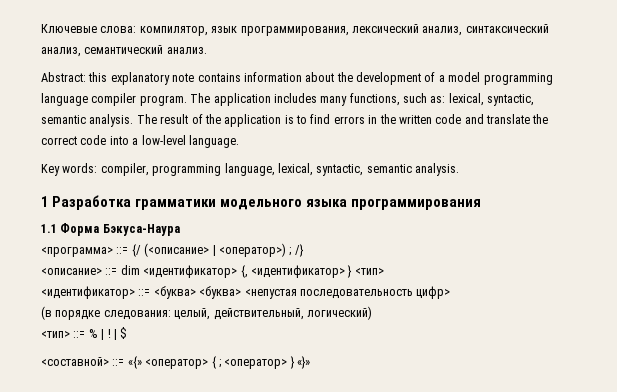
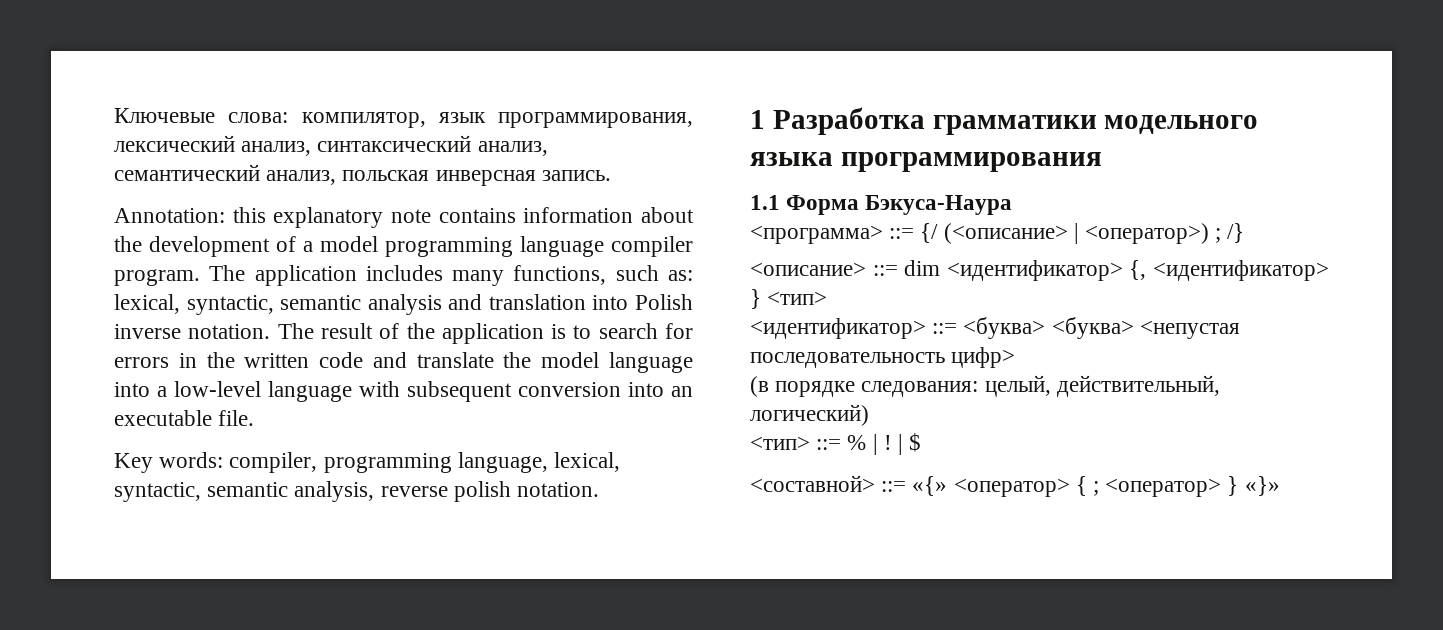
- Ключевые слова: компилятор, язык программирования, лексический анализ, синтаксический анализ, семантический анализ.
- Abstract: this explanatory note contains information about the development of a model programming language compiler program.
+ Ключевые слова: компилятор, язык программирования, лексический анализ, синтаксический анализ, семантический анализ, польская инверсная запись.
+ Annotation: this explanatory note contains information about the development of a model programming language compiler program.
- The application includes many functions, such as: lexical, syntactic, semantic analysis.
+ The application includes many functions, such as: lexical, syntactic, semantic analysis and translation into Polish inverse notation.
- The result of the application is to find errors in the written code and translate the correct code into a low-level language.
+ The result of the application is to search for errors in the written code and translate the model language into a low-level language with subsequent conversion into an executable file.
- Key words: compiler, programming language, lexical, syntactic, semantic analysis.
+ Key words: compiler, programming language, lexical, syntactic, semantic analysis, reverse polish notation.

